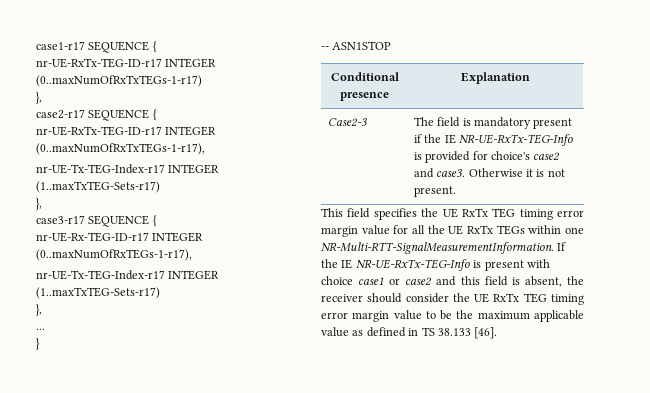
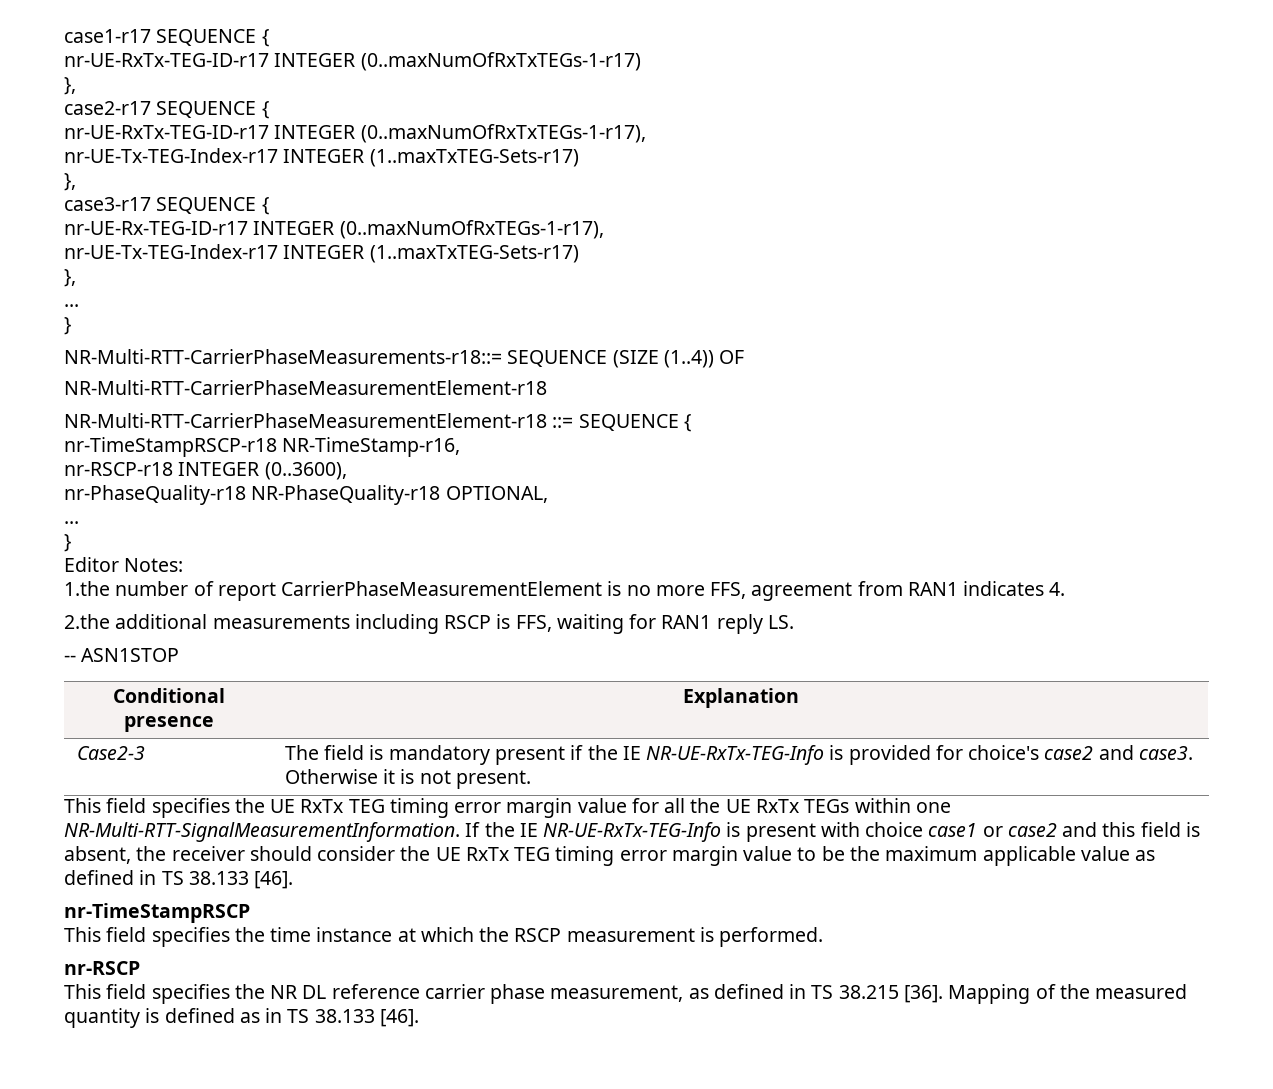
+ NR-Multi-RTT-CarrierPhaseMeasurements-r18::= SEQUENCE (SIZE (1..4)) OF
+ NR-Multi-RTT-CarrierPhaseMeasurementElement-r18
+ NR-Multi-RTT-CarrierPhaseMeasurementElement-r18 ::= SEQUENCE {
+ nr-TimeStampRSCP-r18 NR-TimeStamp-r16,
+ nr-RSCP-r18 INTEGER (0..3600),
+ nr-PhaseQuality-r18 NR-PhaseQuality-r18 OPTIONAL,
+ ...
+ }
+ Editor Notes:
+ 1.the number of report CarrierPhaseMeasurementElement is no more FFS, agreement from RAN1 indicates 4.
+ 2.the additional measurements including RSCP is FFS, waiting for RAN1 reply LS.
+ nr-TimeStampRSCP
+ This field specifies the time instance at which the RSCP measurement is performed.
+ nr-RSCP
+ This field specifies the NR DL reference carrier phase measurement, as defined in TS 38.215 [36]. Mapping of the measured quantity is defined as in TS 38.133 [46].

